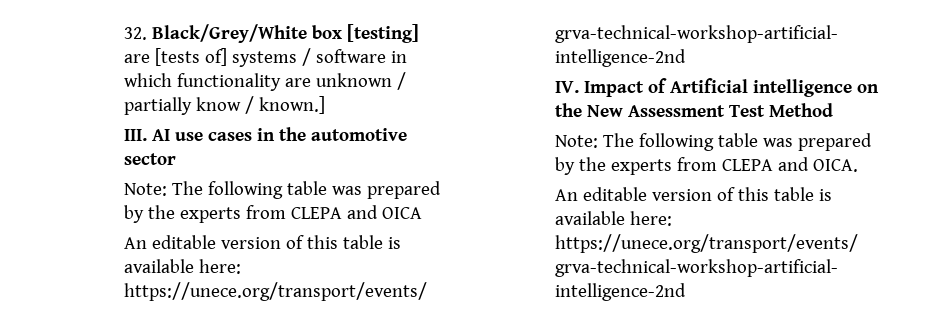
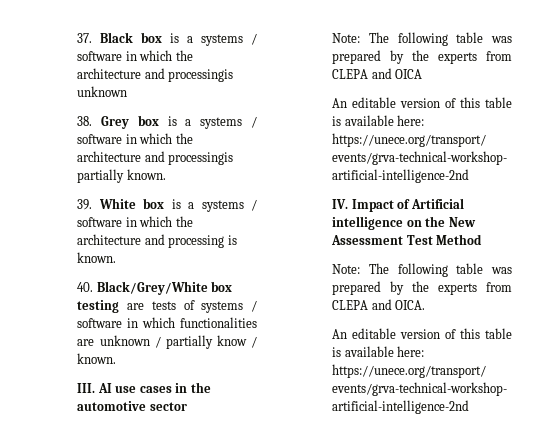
- 32. Black/Grey/White box [testing] are [tests of] systems / software in which functionality are unknown / partially know / known.]
+ 37. Black box is a systems / software in which the architecture and processingis unknown
+ 38. Grey box is a systems / software in which the architecture and processingis partially known.
+ 39. White box is a systems / software in which the architecture and processing is known.
+ 40. Black/Grey/White box testing are tests of systems / software in which functionalities are unknown / partially know / known.

